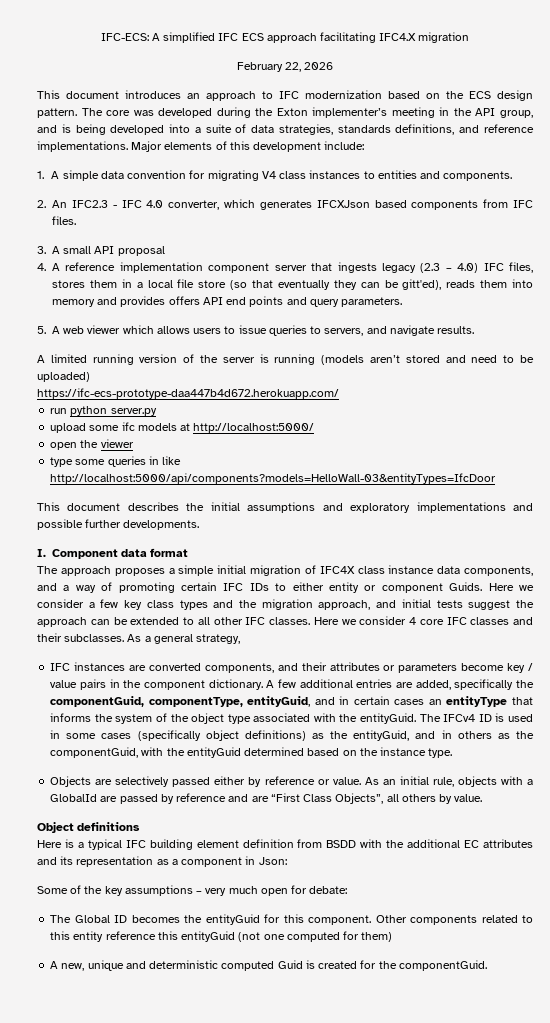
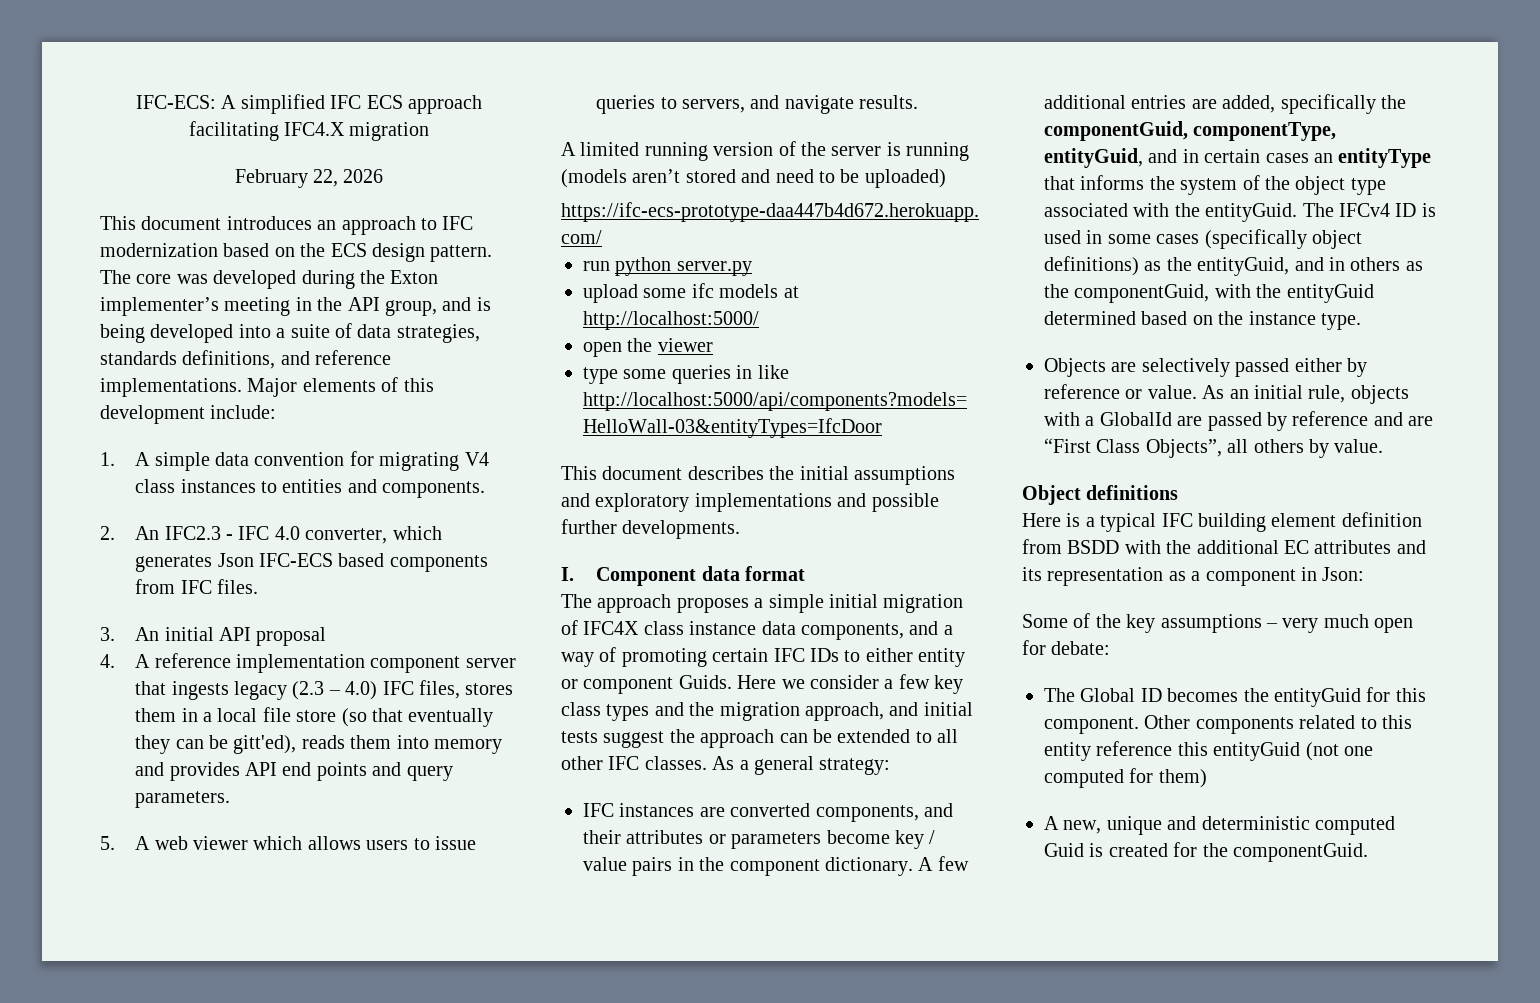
- 2. An IFC2.3 - IFC 4.0 converter, which generates IFCXJson based components from IFC files.
+ 2. An IFC2.3 - IFC 4.0 converter, which generates Json IFC-ECS based components from IFC files.
- 3. A small API proposal
+ 3. An initial API proposal
- 4. A reference implementation component server that ingests legacy (2.3 – 4.0) IFC files, stores them in a local file store (so that eventually they can be gitt'ed), reads them into memory and provides offers API end points and query parameters.
+ 4. A reference implementation component server that ingests legacy (2.3 – 4.0) IFC files, stores them in a local file store (so that eventually they can be gitt'ed), reads them into memory and provides API end points and query parameters.
- Here we consider 4 core IFC classes and their subclasses.
- As a general strategy,
+ As a general strategy:

